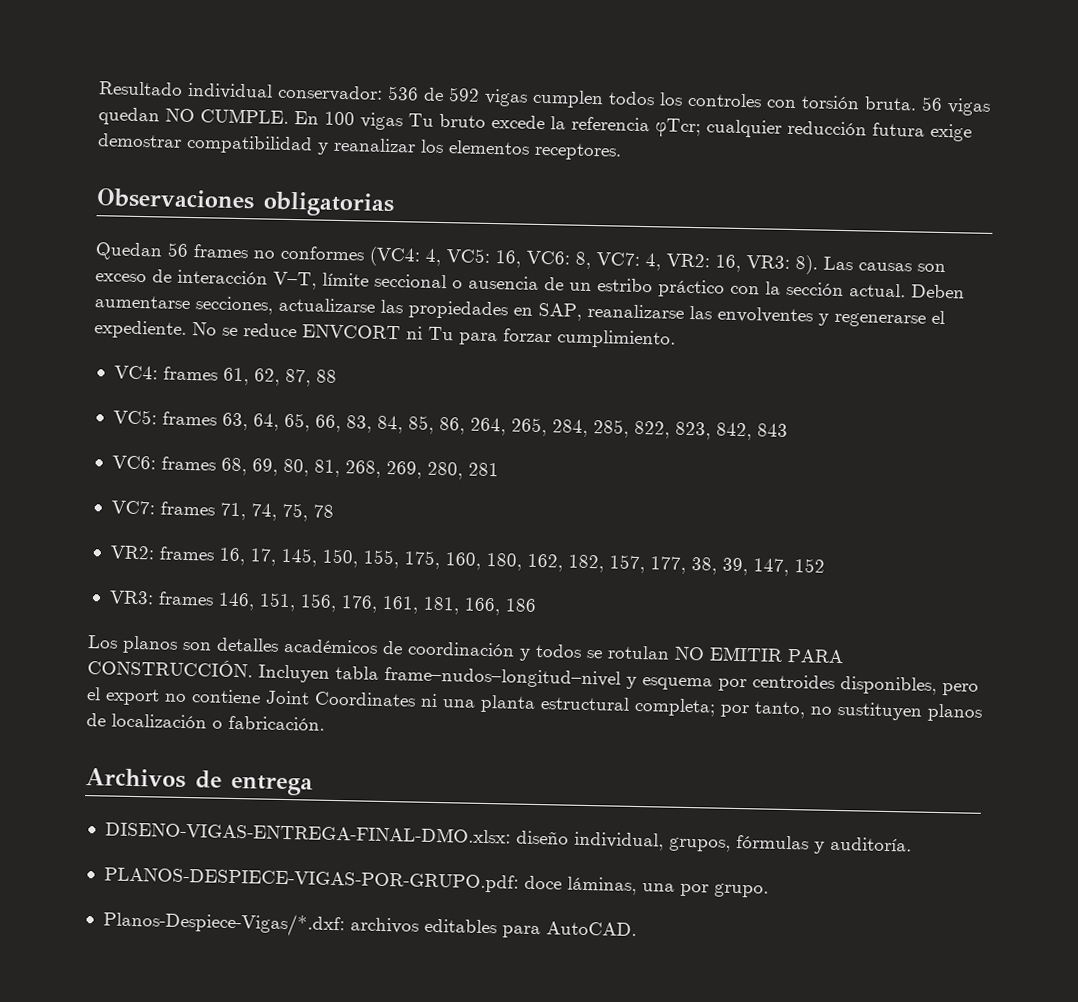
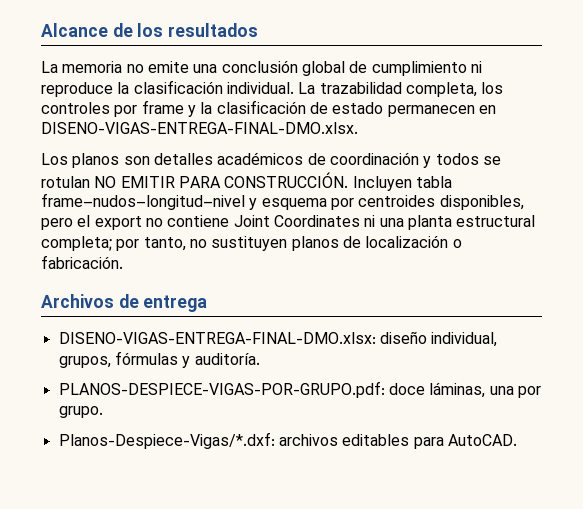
- Resultado individual conservador: 536 de 592 vigas cumplen todos los controles con torsión bruta. 56 vigas quedan NO CUMPLE. En 100 vigas Tu bruto excede la referencia φTcr; cualquier reducción futura exige demostrar compatibilidad y reanalizar los elementos receptores.
- Observaciones obligatorias
- Quedan 56 frames no conformes (VC4: 4, VC5: 16, VC6: 8, VC7: 4, VR2: 16, VR3: 8). Las causas son exceso de interacción V–T, límite seccional o ausencia de un estribo práctico con la sección actual. Deben aumentarse secciones, actualizarse las propiedades en SAP, reanalizarse las envolventes y regenerarse el expediente. No se reduce ENVCORT ni Tu para forzar cumplimiento.
- VC4: frames 61, 62, 87, 88
- VC5: frames 63, 64, 65, 66, 83, 84, 85, 86, 264, 265, 284, 285, 822, 823, 842, 843
- VC6: frames 68, 69, 80, 81, 268, 269, 280, 281
- VC7: frames 71, 74, 75, 78
- VR2: frames 16, 17, 145, 150, 155, 175, 160, 180, 162, 182, 157, 177, 38, 39, 147, 152
- VR3: frames 146, 151, 156, 176, 161, 181, 166, 186
+ Alcance de los resultados
+ La memoria no emite una conclusión global de cumplimiento ni reproduce la clasificación individual. La trazabilidad completa, los controles por frame y la clasificación de estado permanecen en DISENO-VIGAS-ENTREGA-FINAL-DMO.xlsx.

